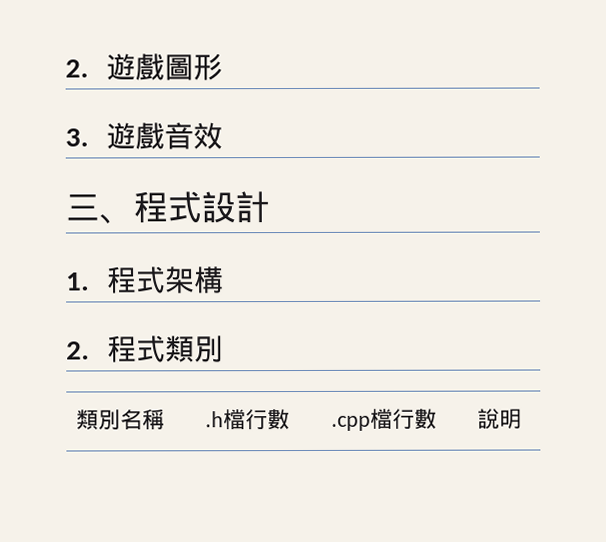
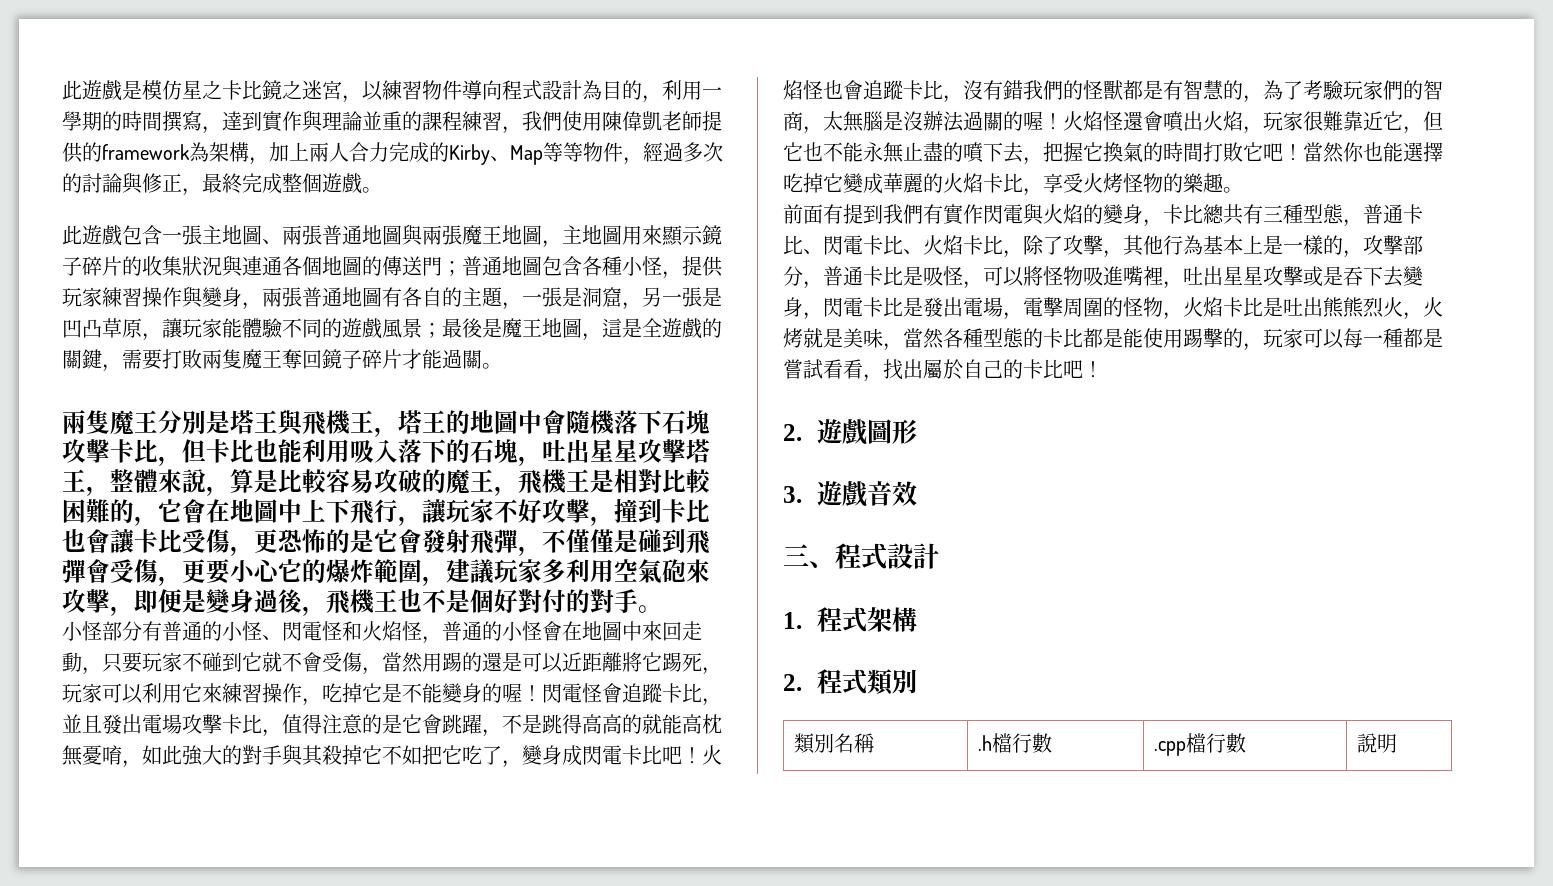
+ 此遊戲是模仿星之卡比鏡之迷宮，以練習物件導向程式設計為目的，利用一學期的時間撰寫，達到實作與理論並重的課程練習，我們使用陳偉凱老師提供的framework為架構，加上兩人合力完成的Kirby、Map等等物件，經過多次的討論與修正，最終完成整個遊戲。
+ 此遊戲包含一張主地圖、兩張普通地圖與兩張魔王地圖，主地圖用來顯示鏡子碎片的收集狀況與連通各個地圖的傳送門；普通地圖包含各種小怪，提供玩家練習操作與變身，兩張普通地圖有各自的主題，一張是洞窟，另一張是凹凸草原，讓玩家能體驗不同的遊戲風景；最後是魔王地圖，這是全遊戲的關鍵，需要打敗兩隻魔王奪回鏡子碎片才能過關。
+ 兩隻魔王分別是塔王與飛機王，塔王的地圖中會隨機落下石塊攻擊卡比，但卡比也能利用吸入落下的石塊，吐出星星攻擊塔王，整體來說，算是比較容易攻破的魔王，飛機王是相對比較困難的，它會在地圖中上下飛行，讓玩家不好攻擊，撞到卡比也會讓卡比受傷，更恐怖的是它會發射飛彈，不僅僅是碰到飛彈會受傷，更要小心它的爆炸範圍，建議玩家多利用空氣砲來攻擊，即便是變身過後，飛機王也不是個好對付的對手。
+ 小怪部分有普通的小怪、閃電怪和火焰怪，普通的小怪會在地圖中來回走動，只要玩家不碰到它就不會受傷，當然用踢的還是可以近距離將它踢死，玩家可以利用它來練習操作，吃掉它是不能變身的喔！閃電怪會追蹤卡比，並且發出電場攻擊卡比，值得注意的是它會跳躍，不是跳得高高的就能高枕無憂唷，如此強大的對手與其殺掉它不如把它吃了，變身成閃電卡比吧！火焰怪也會追蹤卡比，沒有錯我們的怪獸都是有智慧的，為了考驗玩家們的智商，太無腦是沒辦法過關的喔！火焰怪還會噴出火焰，玩家很難靠近它，但它也不能永無止盡的噴下去，把握它換氣的時間打敗它吧！當然你也能選擇吃掉它變成華麗的火焰卡比，享受火烤怪物的樂趣。
+ 前面有提到我們有實作閃電與火焰的變身，卡比總共有三種型態，普通卡比、閃電卡比、火焰卡比，除了攻擊，其他行為基本上是一樣的，攻擊部分，普通卡比是吸怪，可以將怪物吸進嘴裡，吐出星星攻擊或是吞下去變身，閃電卡比是發出電場，電擊周圍的怪物，火焰卡比是吐出熊熊烈火，火烤就是美味，當然各種型態的卡比都是能使用踢擊的，玩家可以每一種都是嘗試看看，找出屬於自己的卡比吧！

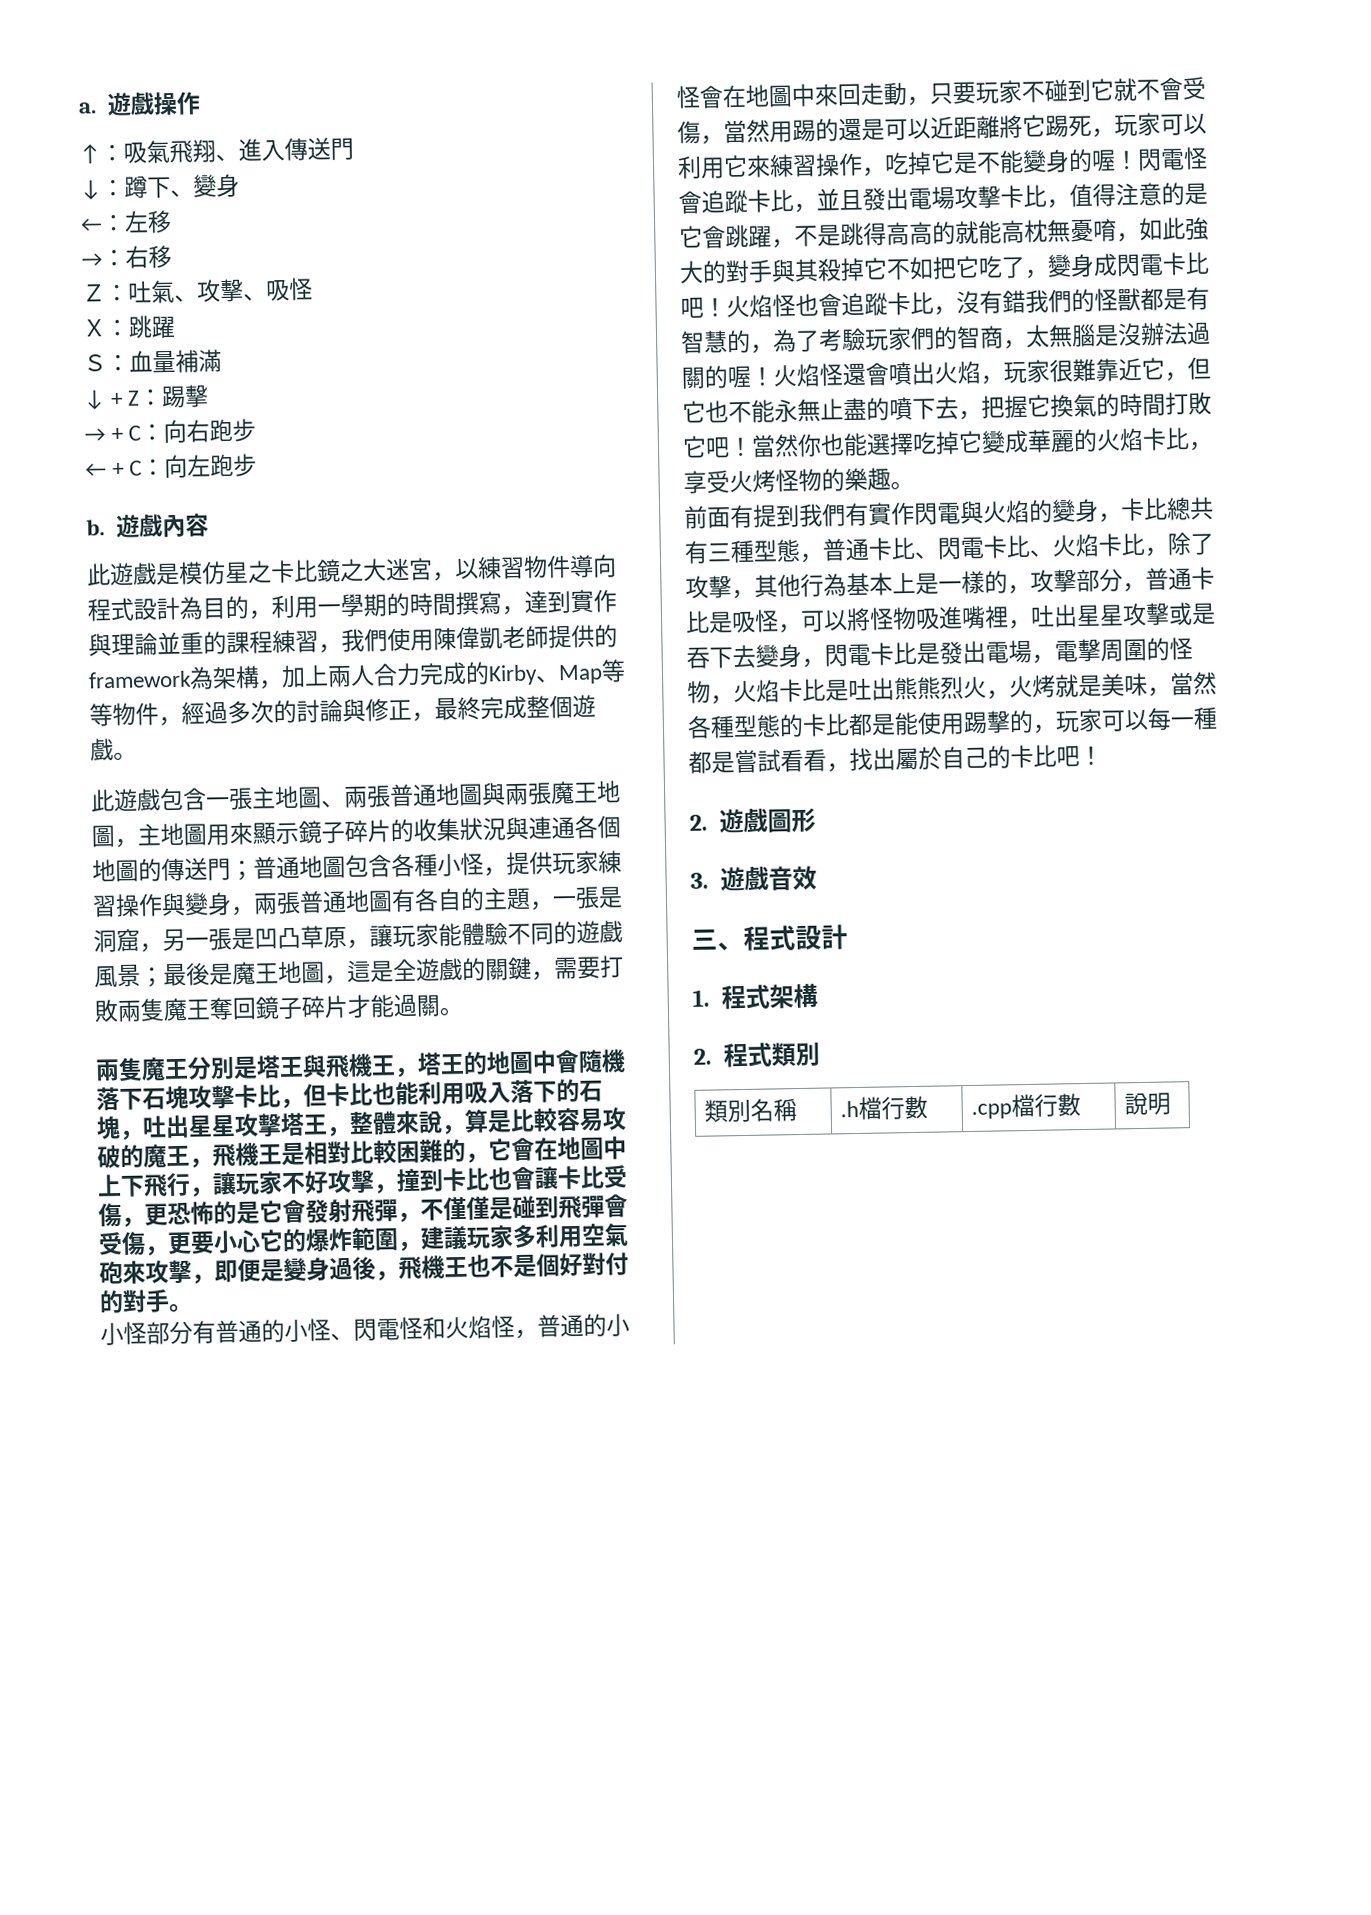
+ a.遊戲操作
+ ↑：吸氣飛翔、進入傳送門
+ ↓：蹲下、變身
+ ←：左移
+ →：右移
+ Ｚ：吐氣、攻擊、吸怪
+ Ｘ：跳躍
+ Ｓ：血量補滿
+ ↓ + Z：踢擊
+ → + C：向右跑步
+ ← + C：向左跑步
+ b.遊戲內容
- 此遊戲是模仿星之卡比鏡之迷宮，以練習物件導向程式設計為目的，利用一學期的時間撰寫，達到實作與理論並重的課程練習，我們使用陳偉凱老師提供的framework為架構，加上兩人合力完成的Kirby、Map等等物件，經過多次的討論與修正，最終完成整個遊戲。
+ 此遊戲是模仿星之卡比鏡之大迷宮，以練習物件導向程式設計為目的，利用一學期的時間撰寫，達到實作與理論並重的課程練習，我們使用陳偉凱老師提供的framework為架構，加上兩人合力完成的Kirby、Map等等物件，經過多次的討論與修正，最終完成整個遊戲。

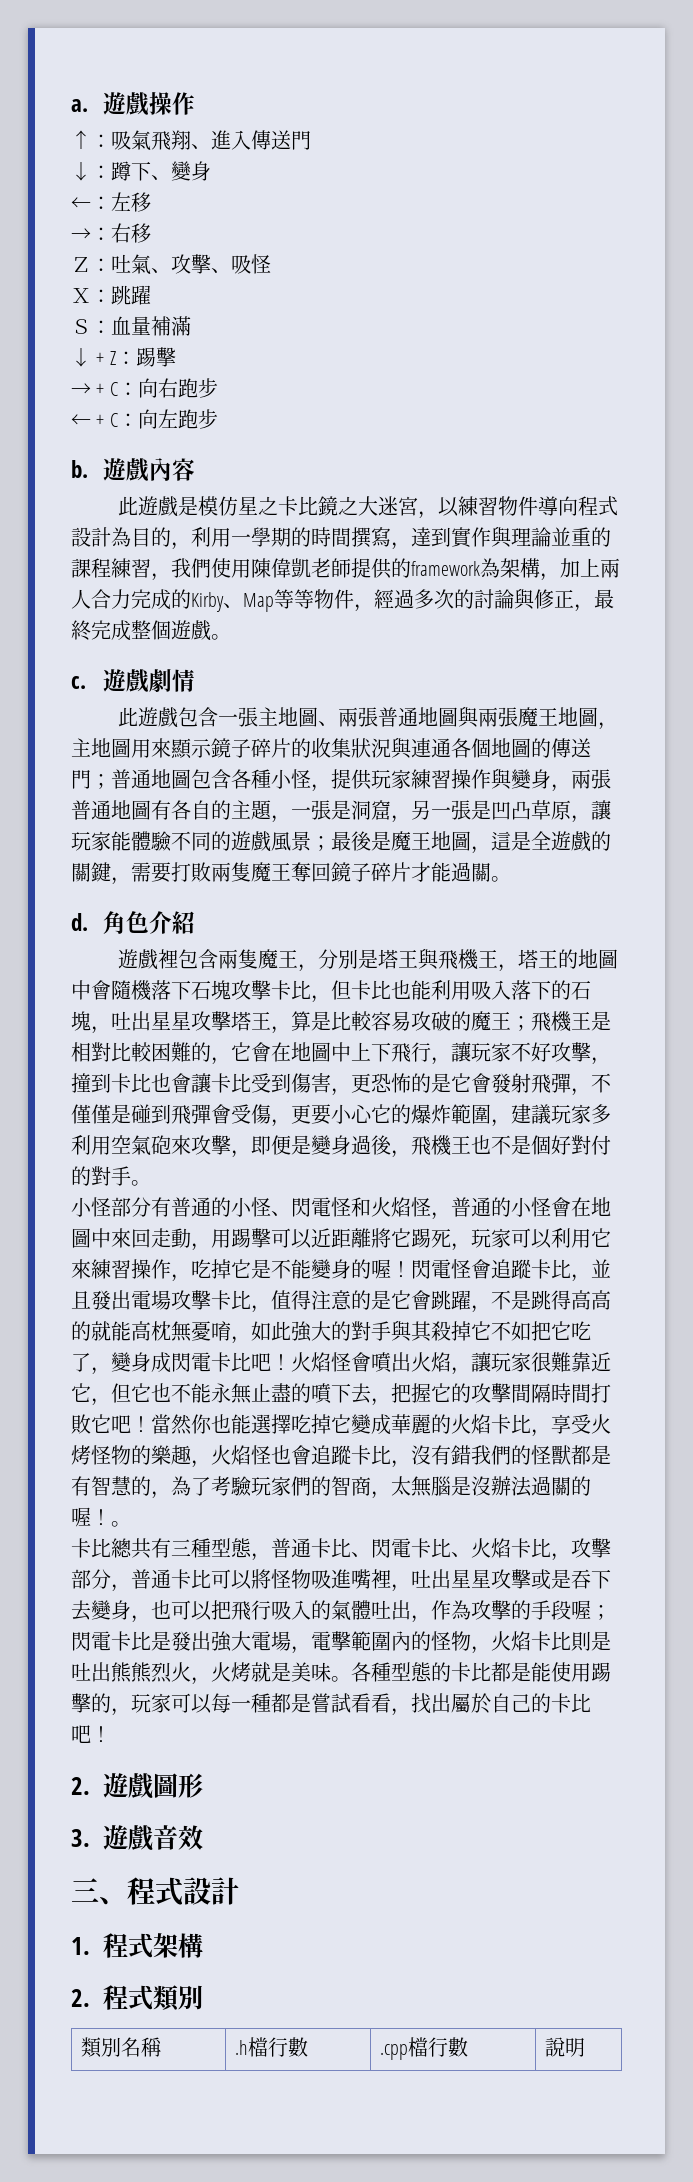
+ c.遊戲劇情
- 兩隻魔王分別是塔王與飛機王，塔王的地圖中會隨機落下石塊攻擊卡比，但卡比也能利用吸入落下的石塊，吐出星星攻擊塔王，整體來說，算是比較容易攻破的魔王，飛機王是相對比較困難的，它會在地圖中上下飛行，讓玩家不好攻擊，撞到卡比也會讓卡比受傷，更恐怖的是它會發射飛彈，不僅僅是碰到飛彈會受傷，更要小心它的爆炸範圍，建議玩家多利用空氣砲來攻擊，即便是變身過後，飛機王也不是個好對付的對手。
+ d.角色介紹
+ 遊戲裡包含兩隻魔王，分別是塔王與飛機王，塔王的地圖中會隨機落下石塊攻擊卡比，但卡比也能利用吸入落下的石塊，吐出星星攻擊塔王，算是比較容易攻破的魔王；飛機王是相對比較困難的，它會在地圖中上下飛行，讓玩家不好攻擊，撞到卡比也會讓卡比受到傷害，更恐怖的是它會發射飛彈，不僅僅是碰到飛彈會受傷，更要小心它的爆炸範圍，建議玩家多利用空氣砲來攻擊，即便是變身過後，飛機王也不是個好對付的對手。
- 小怪部分有普通的小怪、閃電怪和火焰怪，普通的小怪會在地圖中來回走動，只要玩家不碰到它就不會受傷，當然用踢的還是可以近距離將它踢死，玩家可以利用它來練習操作，吃掉它是不能變身的喔！
+ 小怪部分有普通的小怪、閃電怪和火焰怪，普通的小怪會在地圖中來回走動，用踢擊可以近距離將它踢死，玩家可以利用它來練習操作，吃掉它是不能變身的喔！
- 火焰怪也會追蹤卡比，沒有錯我們的怪獸都是有智慧的，為了考驗玩家們的智商，太無腦是沒辦法過關的喔！火焰怪還會噴出火焰，玩家很難靠近它，但它也不能永無止盡的噴下去，把握它換氣的時間打敗它吧！當然你也能選擇吃掉它變成華麗的火焰卡比，享受火烤怪物的樂趣。
- 前面有提到我們有實作閃電與火焰的變身，卡比總共有三種型態，普通卡比、閃電卡比、火焰卡比，除了攻擊，其他行為基本上是一樣的，攻擊部分，普通卡比是吸怪，可以將怪物吸進嘴裡，吐出星星攻擊或是吞下去變身，閃電卡比是發出電場，電擊周圍的怪物，火焰卡比是吐出熊熊烈火，火烤就是美味，當然各種型態的卡比都是能使用踢擊的，玩家可以每一種都是嘗試看看，找出屬於自己的卡比吧！
+ 火焰怪會噴出火焰，讓玩家很難靠近它，但它也不能永無止盡的噴下去，把握它的攻擊間隔時間打敗它吧！當然你也能選擇吃掉它變成華麗的火焰卡比，享受火烤怪物的樂趣，火焰怪也會追蹤卡比，沒有錯我們的怪獸都是有智慧的，為了考驗玩家們的智商，太無腦是沒辦法過關的喔！。
+ 卡比總共有三種型態，普通卡比、閃電卡比、火焰卡比，攻擊部分，普通卡比可以將怪物吸進嘴裡，吐出星星攻擊或是吞下去變身，也可以把飛行吸入的氣體吐出，作為攻擊的手段喔；閃電卡比是發出強大電場，電擊範圍內的怪物，火焰卡比則是吐出熊熊烈火，火烤就是美味。各種型態的卡比都是能使用踢擊的，玩家可以每一種都是嘗試看看，找出屬於自己的卡比吧！

